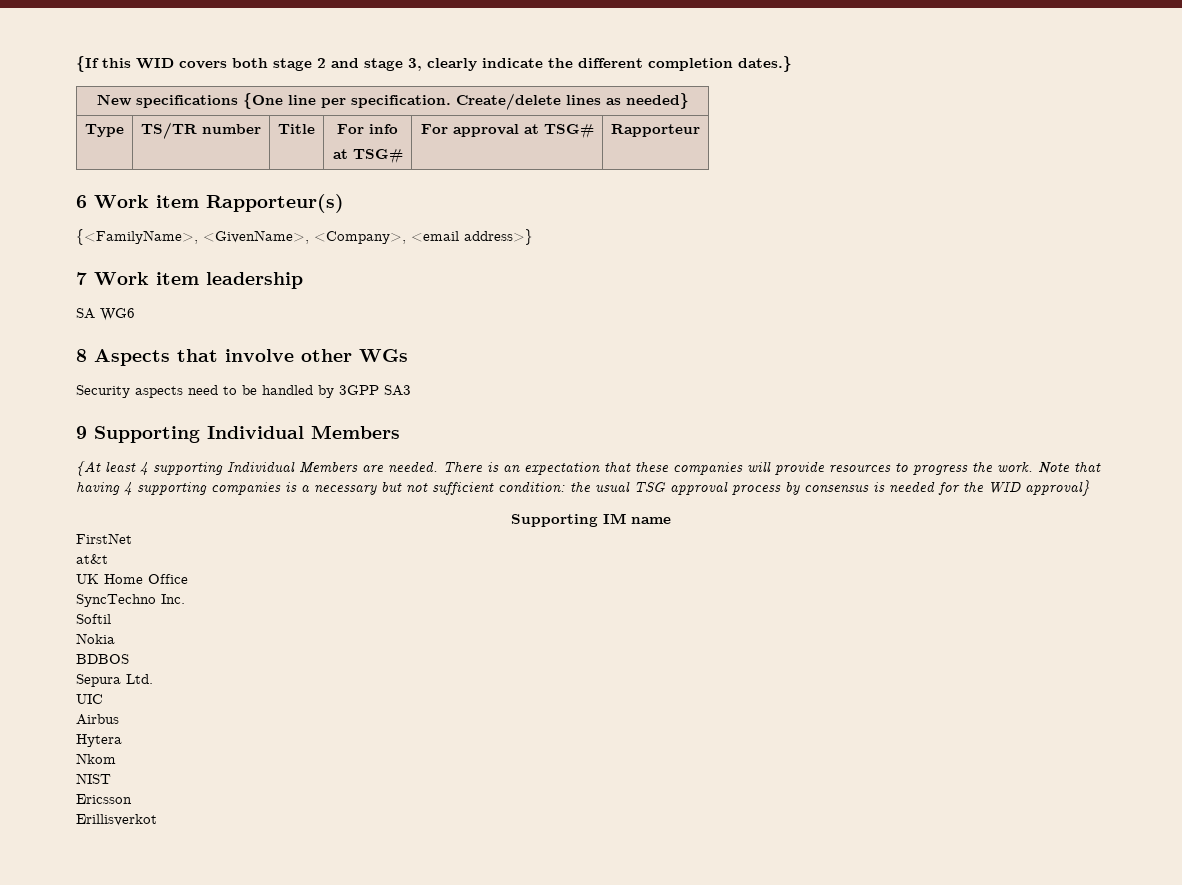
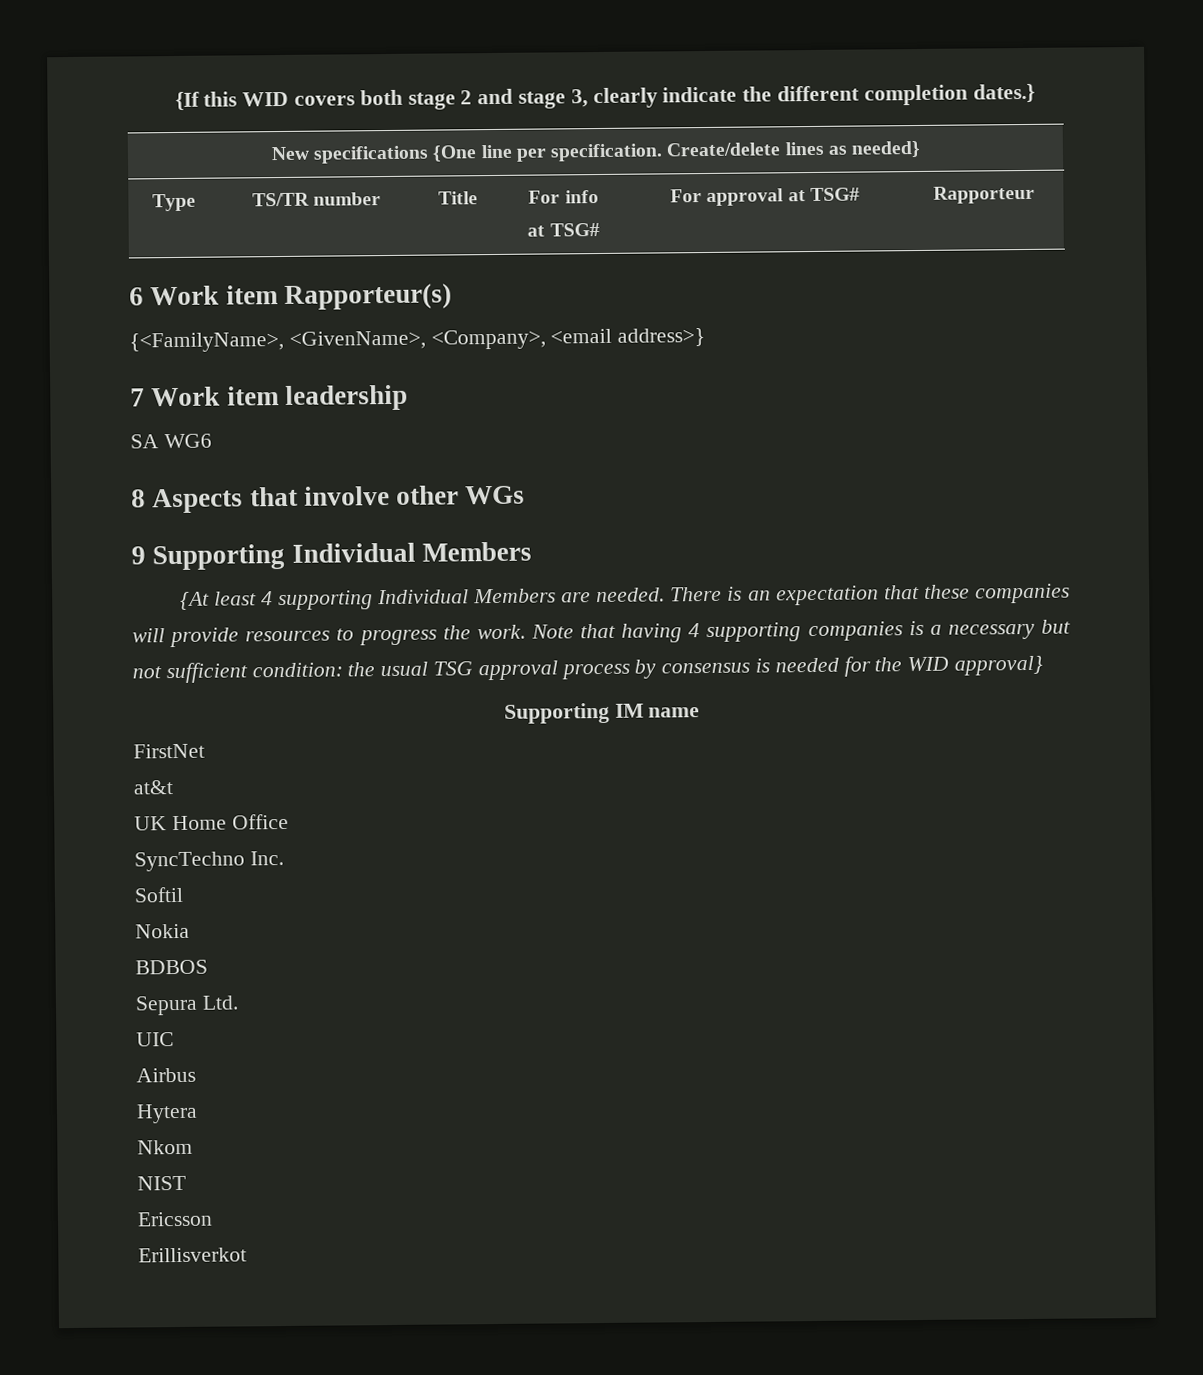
- Security aspects need to be handled by 3GPP SA3

